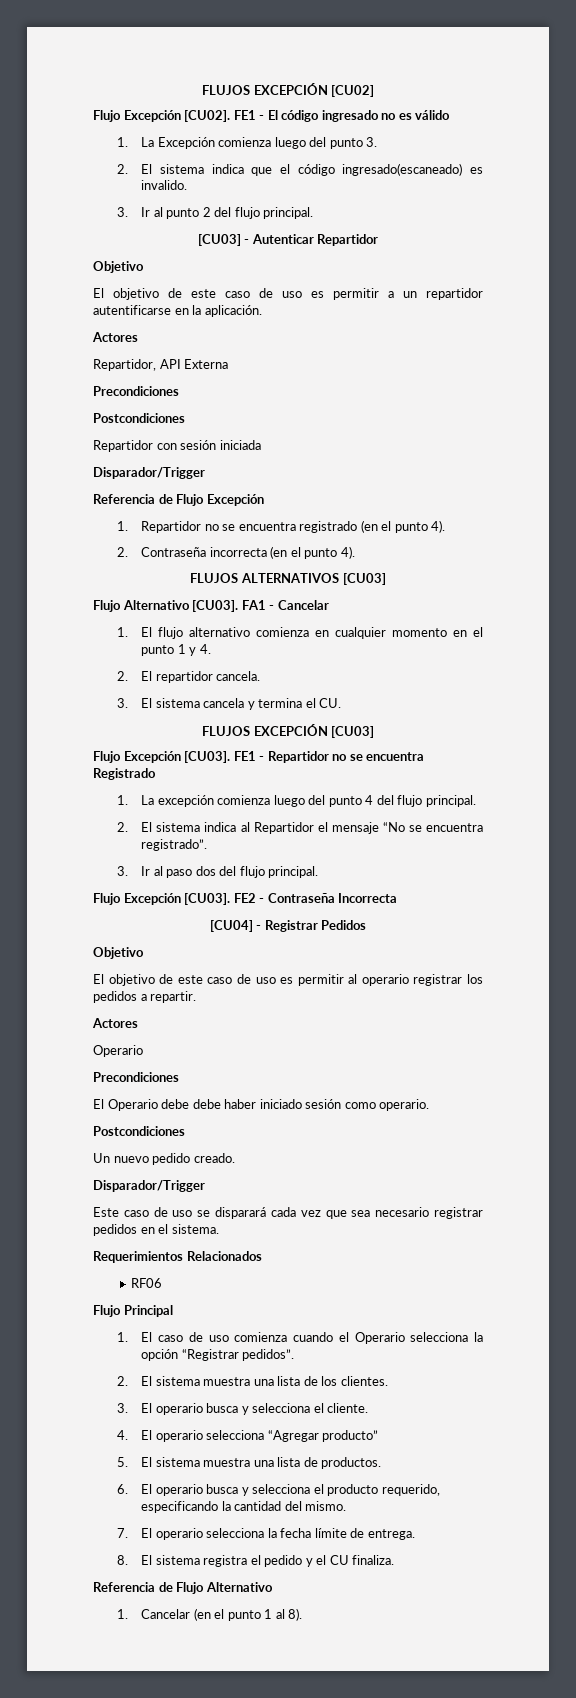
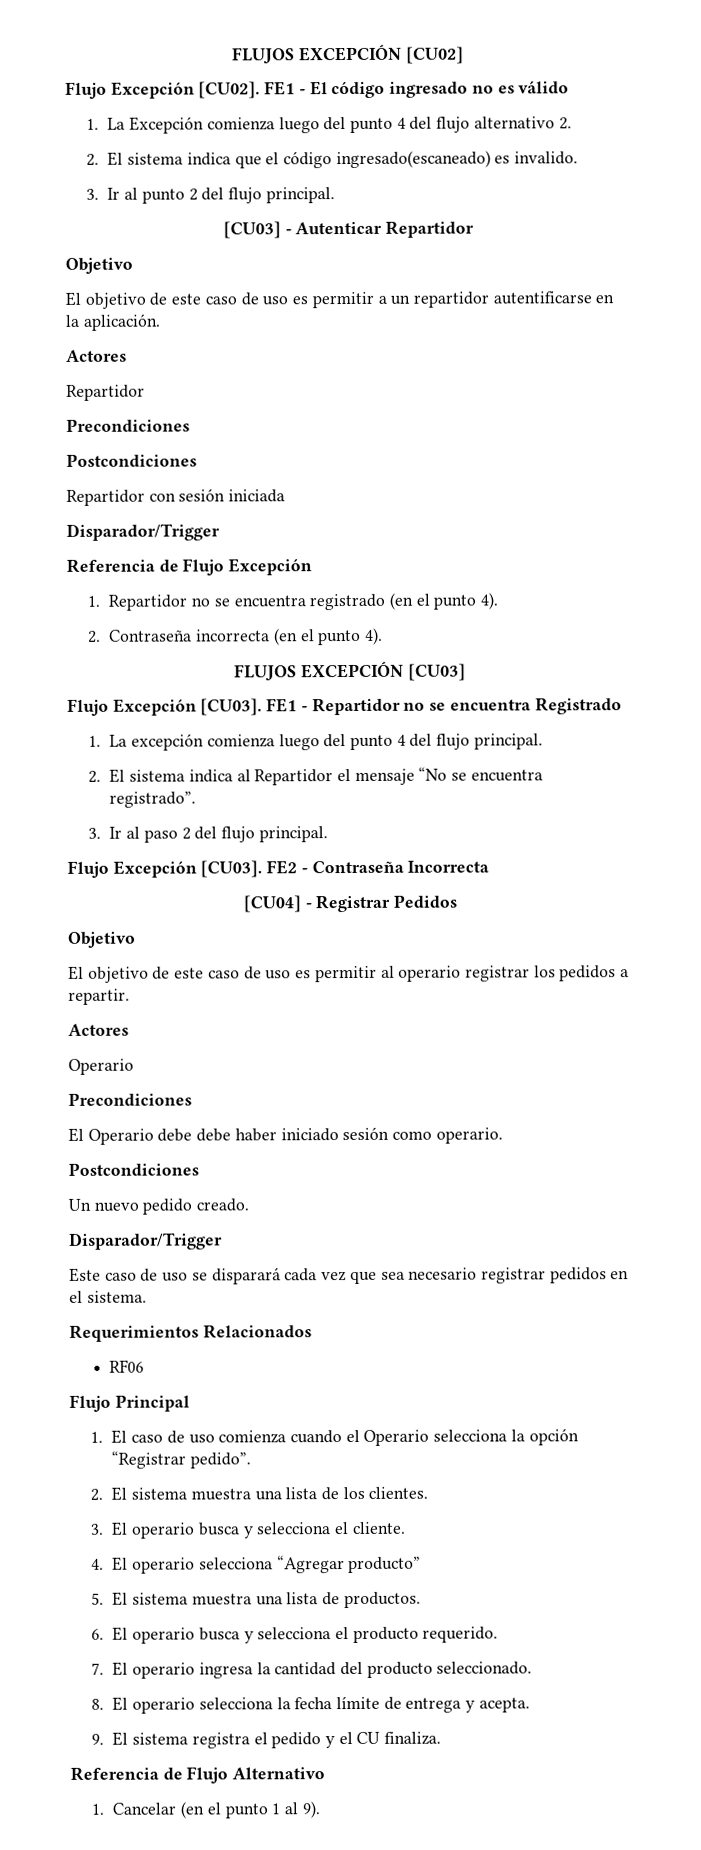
- 1. La Excepción comienza luego del punto 3.
+ 1. La Excepción comienza luego del punto 4 del flujo alternativo 2.
  El objetivo de este caso de uso es permitir a un repartidor autentificarse en la aplicación.
  Actores
- Repartidor, API Externa
+ Repartidor
- FLUJOS ALTERNATIVOS [CU03]
- Flujo Alternativo [CU03]. FA1 - Cancelar
- 1. El flujo alternativo comienza en cualquier momento en el punto 1 y 4.
- 2. El repartidor cancela.
- 3. El sistema cancela y termina el CU.
- 3. Ir al paso dos del flujo principal.
+ 3. Ir al paso 2 del flujo principal.
- 1. El caso de uso comienza cuando el Operario selecciona la opción “Registrar pedidos”.
+ 1. El caso de uso comienza cuando el Operario selecciona la opción “Registrar pedido”.
- 6. El operario busca y selecciona el producto requerido, especificando la cantidad del mismo.
- 7. El operario selecciona la fecha límite de entrega.
- 8. El sistema registra el pedido y el CU finaliza.
+ 6. El operario busca y selecciona el producto requerido.
+ 7. El operario ingresa la cantidad del producto seleccionado.
+ 8. El operario selecciona la fecha límite de entrega y acepta.
+ 9. El sistema registra el pedido y el CU finaliza.
- 1. Cancelar (en el punto 1 al 8).
+ 1. Cancelar (en el punto 1 al 9).

